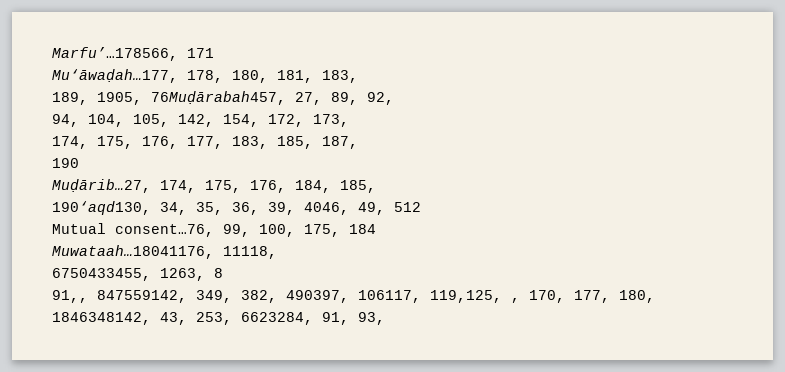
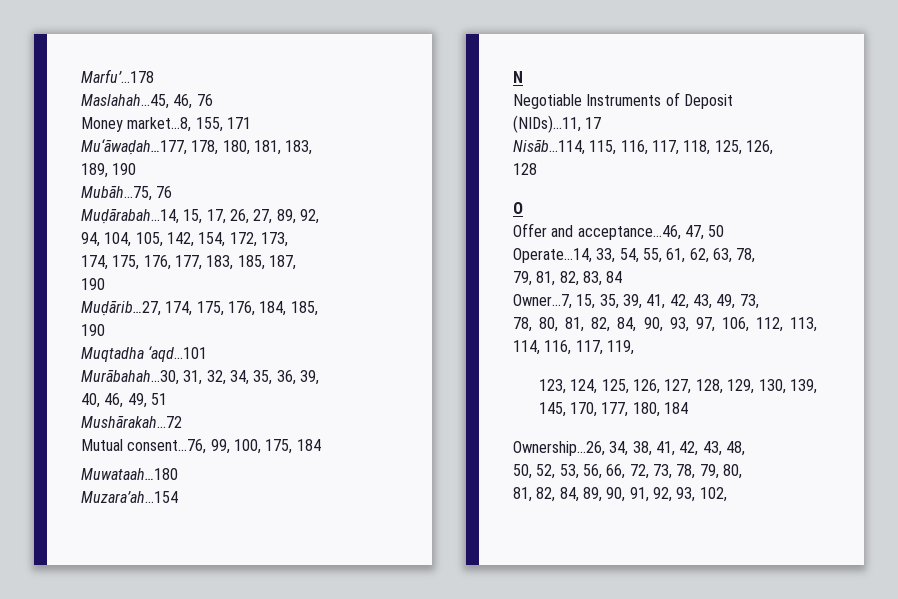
- Marfu’…178566, 171
+ Marfu’…178
+ Maslahah…45, 46, 76
+ Money market…8, 155, 171
- 189, 1905, 76Muḍārabah457, 27, 89, 92,
+ 189, 190
+ Mubāh…75, 76
+ Muḍārabah…14, 15, 17, 26, 27, 89, 92,
  Muḍārib…27, 174, 175, 176, 184, 185,
- 190‘aqd130, 34, 35, 36, 39, 4046, 49, 512
+ 190
+ Muqtadha ‘aqd…101
+ Murābahah…30, 31, 32, 34, 35, 36, 39,
+ 40, 46, 49, 51
+ Mushārakah…72
- Muwataah…18041176, 11118,
- 6750433455, 1263, 8
- 91,, 847559142, 349, 382, 490397, 106117, 119,125, , 170, 177, 180, 1846348142, 43, 253, 6623284, 91, 93,
+ Muwataah…180
+ Muzara’ah…154
+ N
+ Negotiable Instruments of Deposit
+ (NIDs)…11, 17
+ Nisāb…114, 115, 116, 117, 118, 125, 126,
+ 128
+ O
+ Offer and acceptance…46, 47, 50
+ Operate…14, 33, 54, 55, 61, 62, 63, 78,
+ 79, 81, 82, 83, 84
+ Owner…7, 15, 35, 39, 41, 42, 43, 49, 73,
+ 78, 80, 81, 82, 84, 90, 93, 97, 106, 112, 113, 114, 116, 117, 119,
+ 123, 124, 125, 126, 127, 128, 129, 130, 139, 145, 170, 177, 180, 184
+ Ownership…26, 34, 38, 41, 42, 43, 48,
+ 50, 52, 53, 56, 66, 72, 73, 78, 79, 80,
+ 81, 82, 84, 89, 90, 91, 92, 93, 102,

